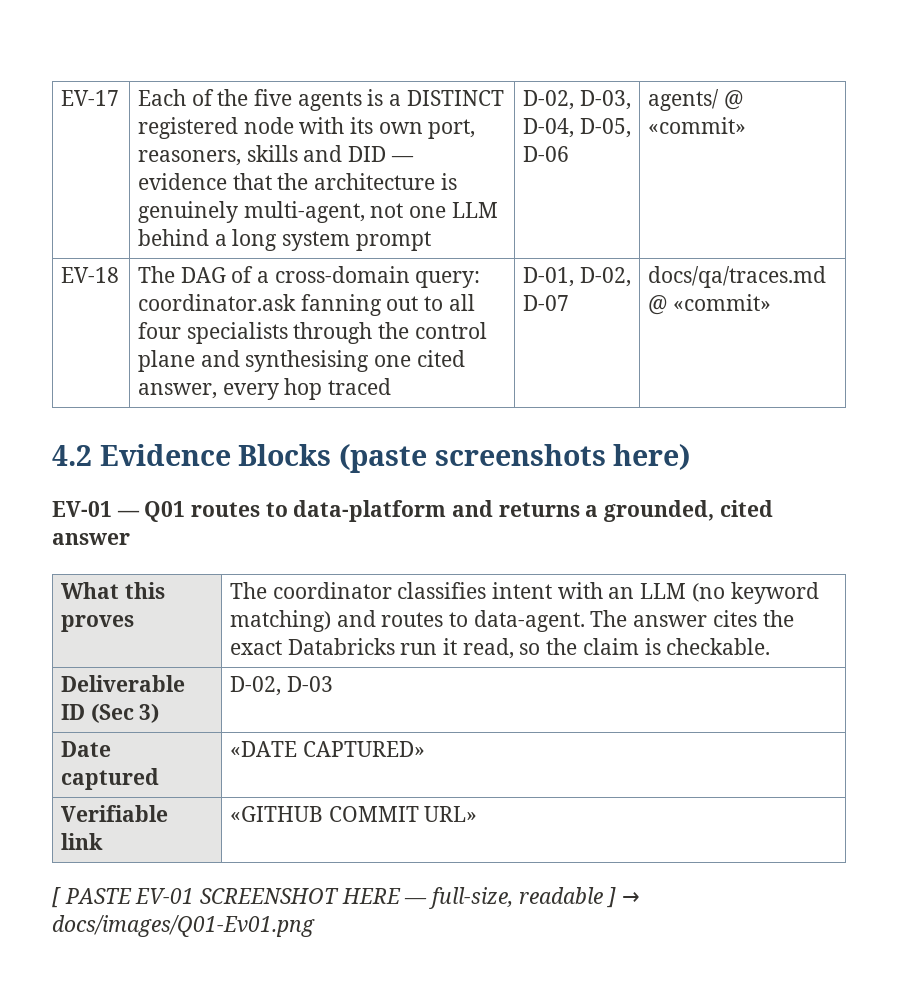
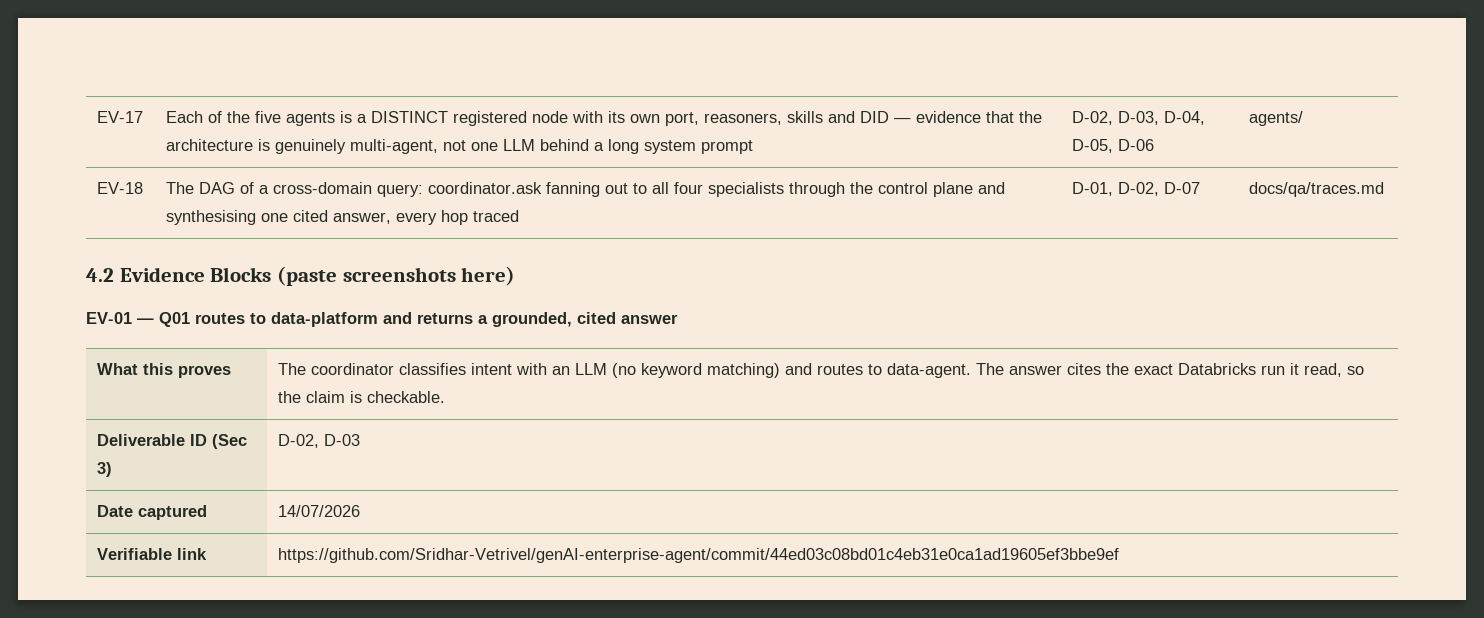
- agents/ @ «commit»
+ agents/
- EV-18 | The DAG of a cross-domain query: coordinator.ask fanning out to all four specialists through the control plane and synthesising one cited answer, every hop traced | D-01, D-02, D-07 | docs/qa/traces.md @ «commit»
+ EV-18 | The DAG of a cross-domain query: coordinator.ask fanning out to all four specialists through the control plane and synthesising one cited answer, every hop traced | D-01, D-02, D-07 | docs/qa/traces.md
- Date captured | «DATE CAPTURED»
+ Date captured | 14/07/2026
- Verifiable link | «GITHUB COMMIT URL»
- [ PASTE EV-01 SCREENSHOT HERE — full-size, readable ] → docs/images/Q01-Ev01.png
+ Verifiable link | https://github.com/Sridhar-Vetrivel/genAI-enterprise-agent/commit/44ed03c08bd01c4eb31e0ca1ad19605ef3bbe9ef

